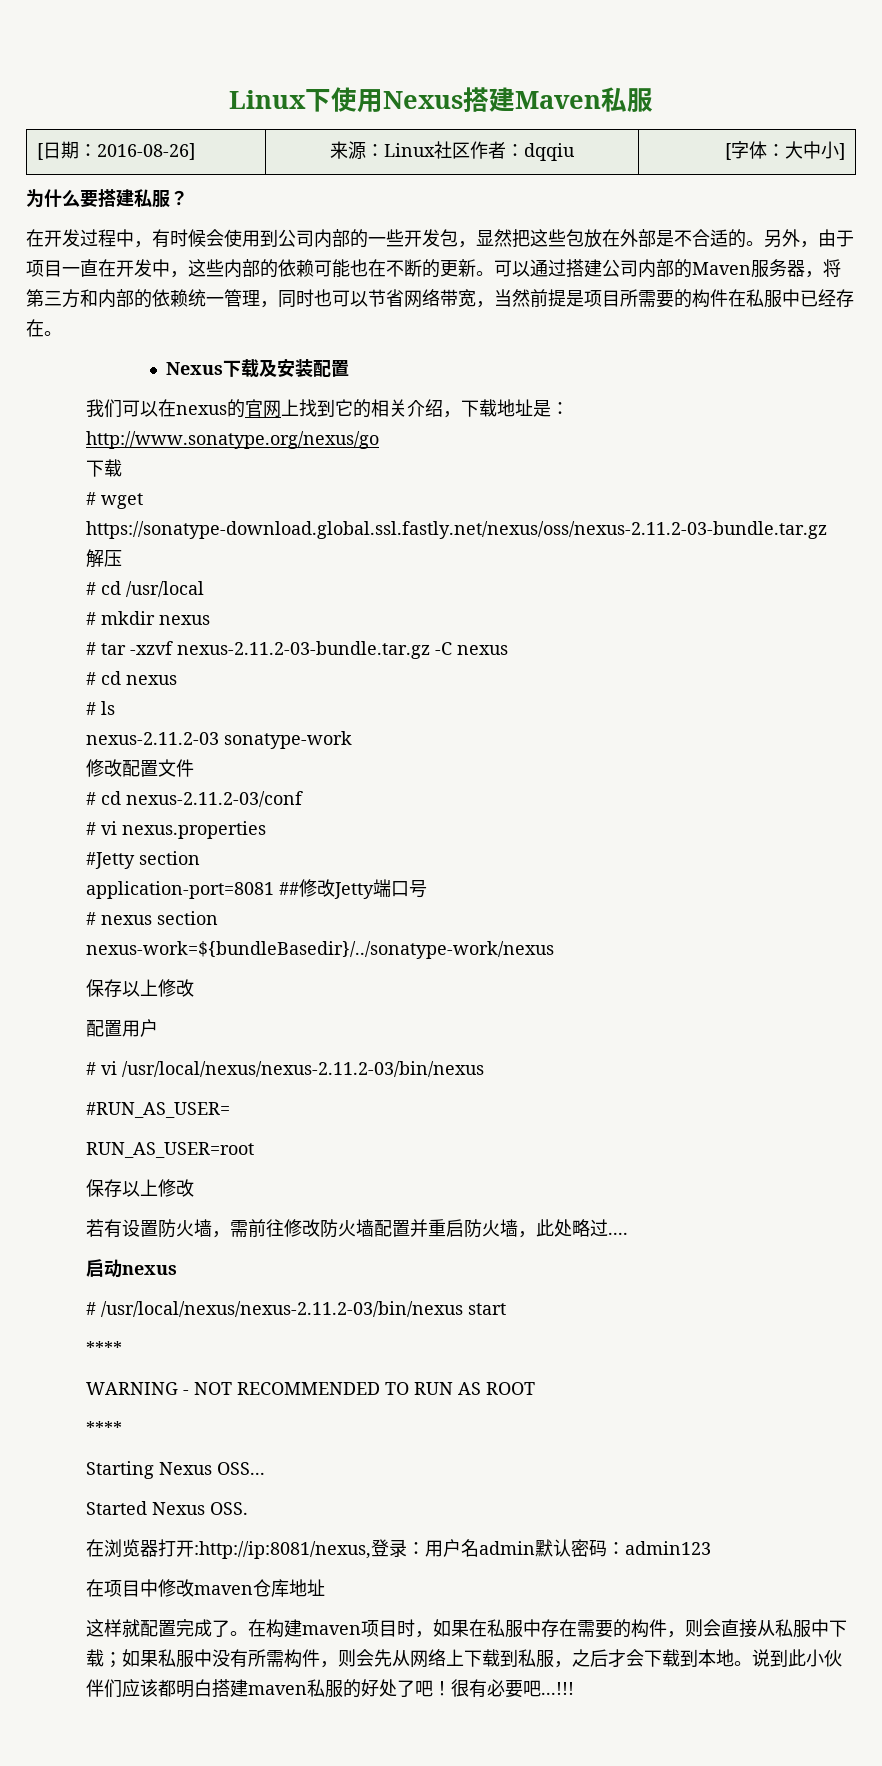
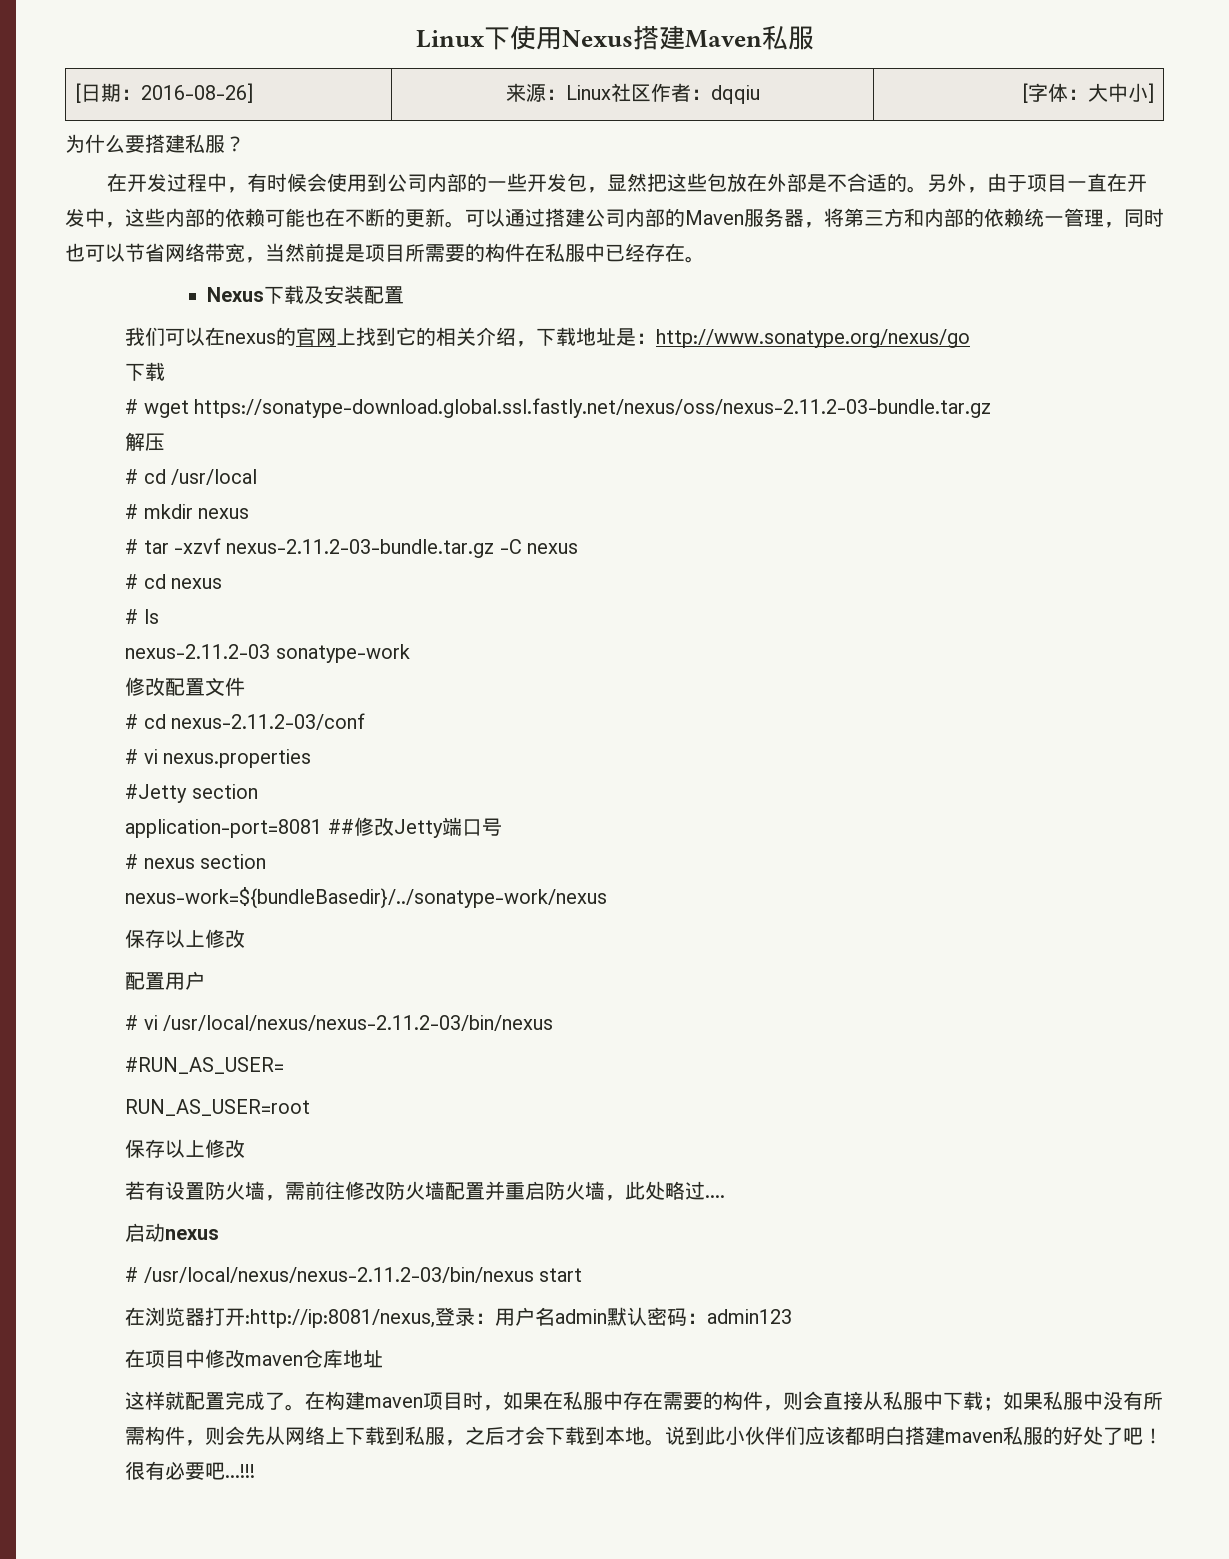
  # /usr/local/nexus/nexus-2.11.2-03/bin/nexus start
- ****
- WARNING - NOT RECOMMENDED TO RUN AS ROOT
- ****
- Starting Nexus OSS...
- Started Nexus OSS.

